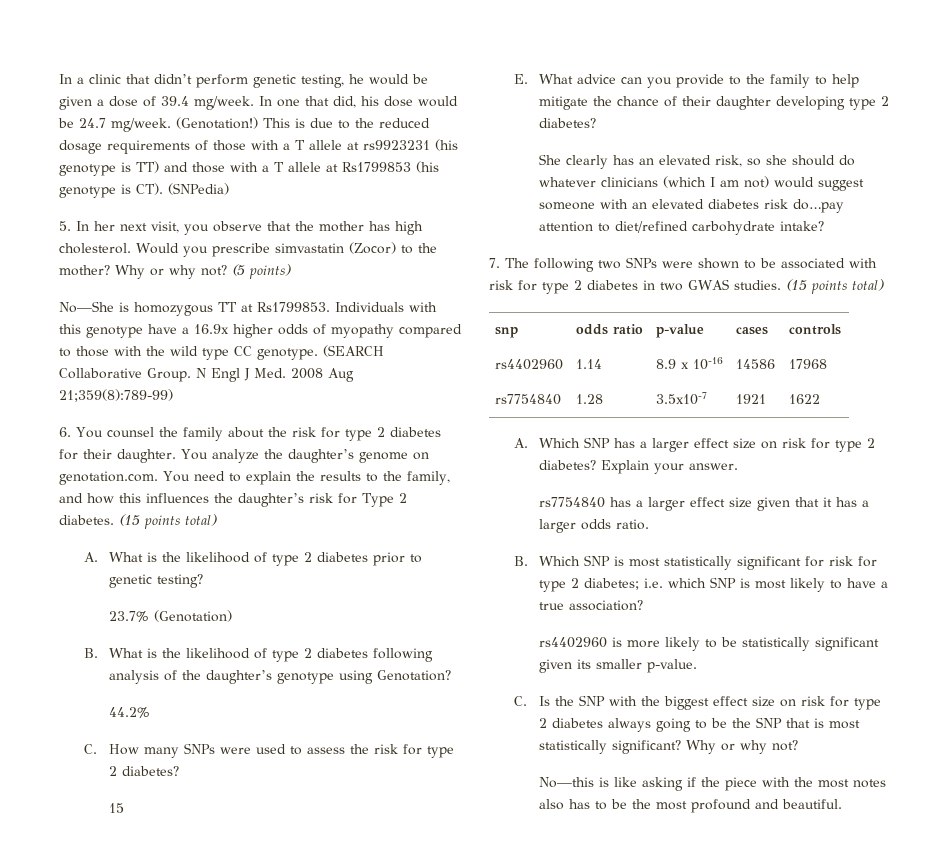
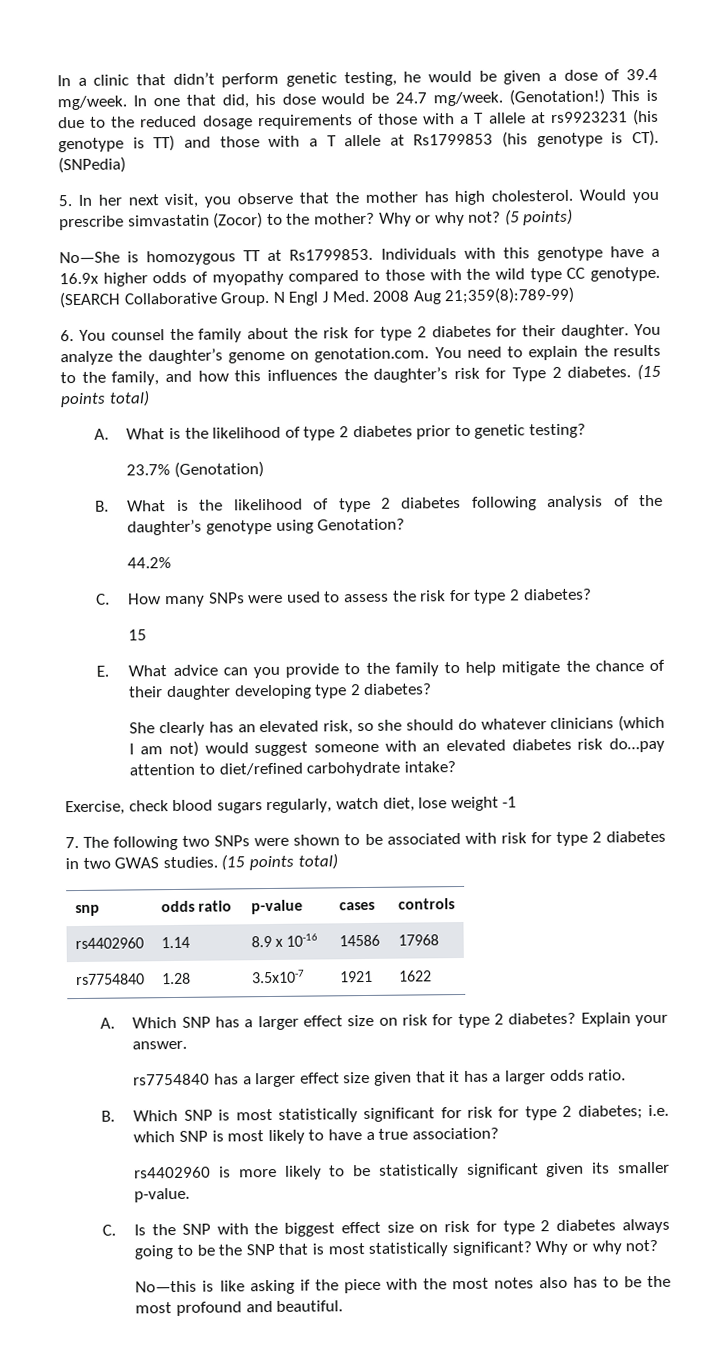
+ Exercise, check blood sugars regularly, watch diet, lose weight -1

